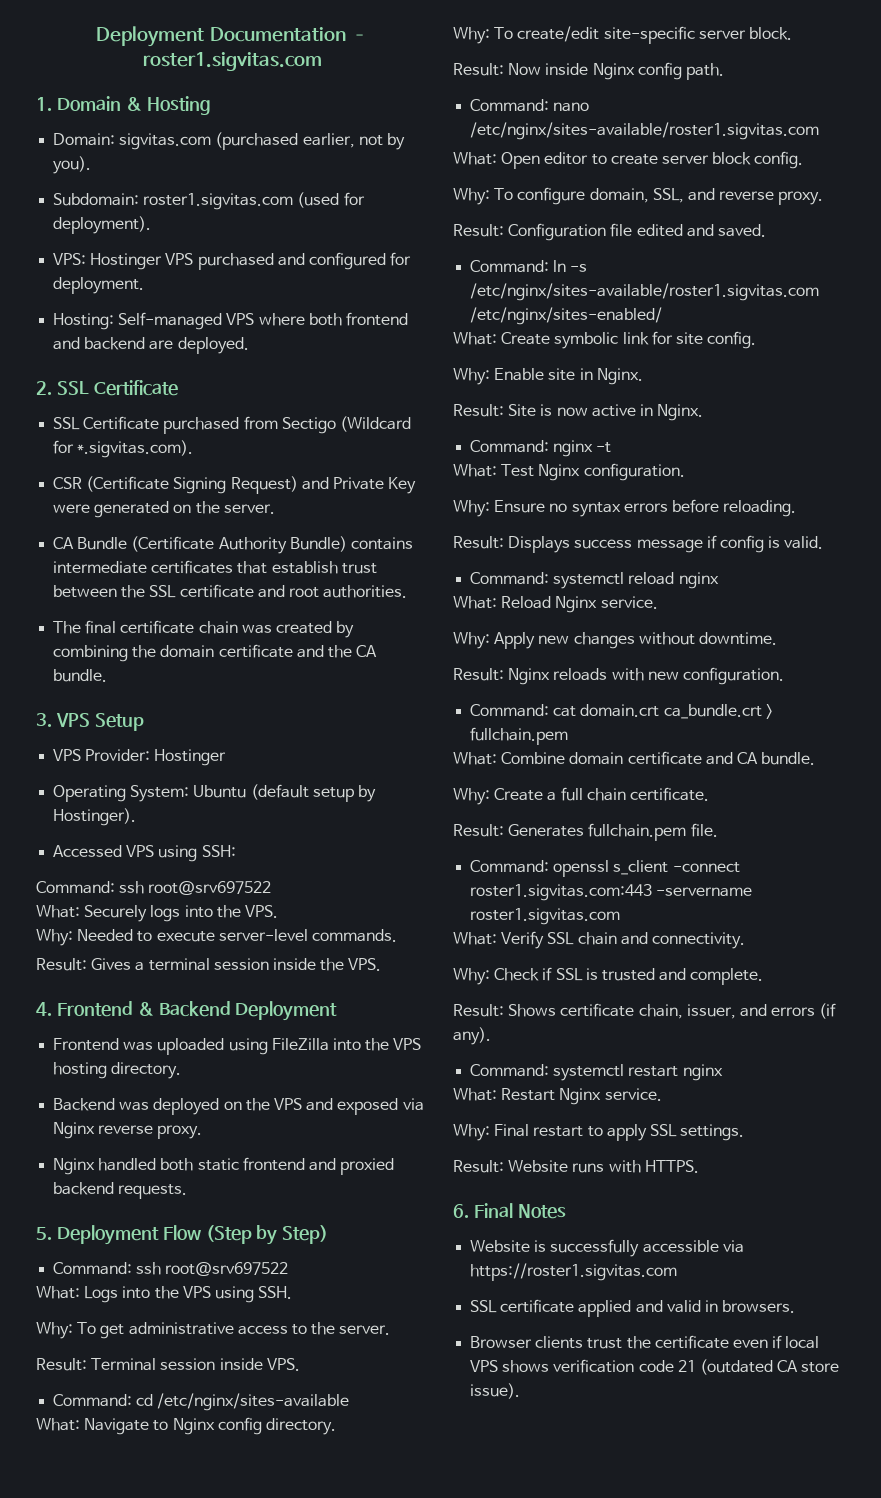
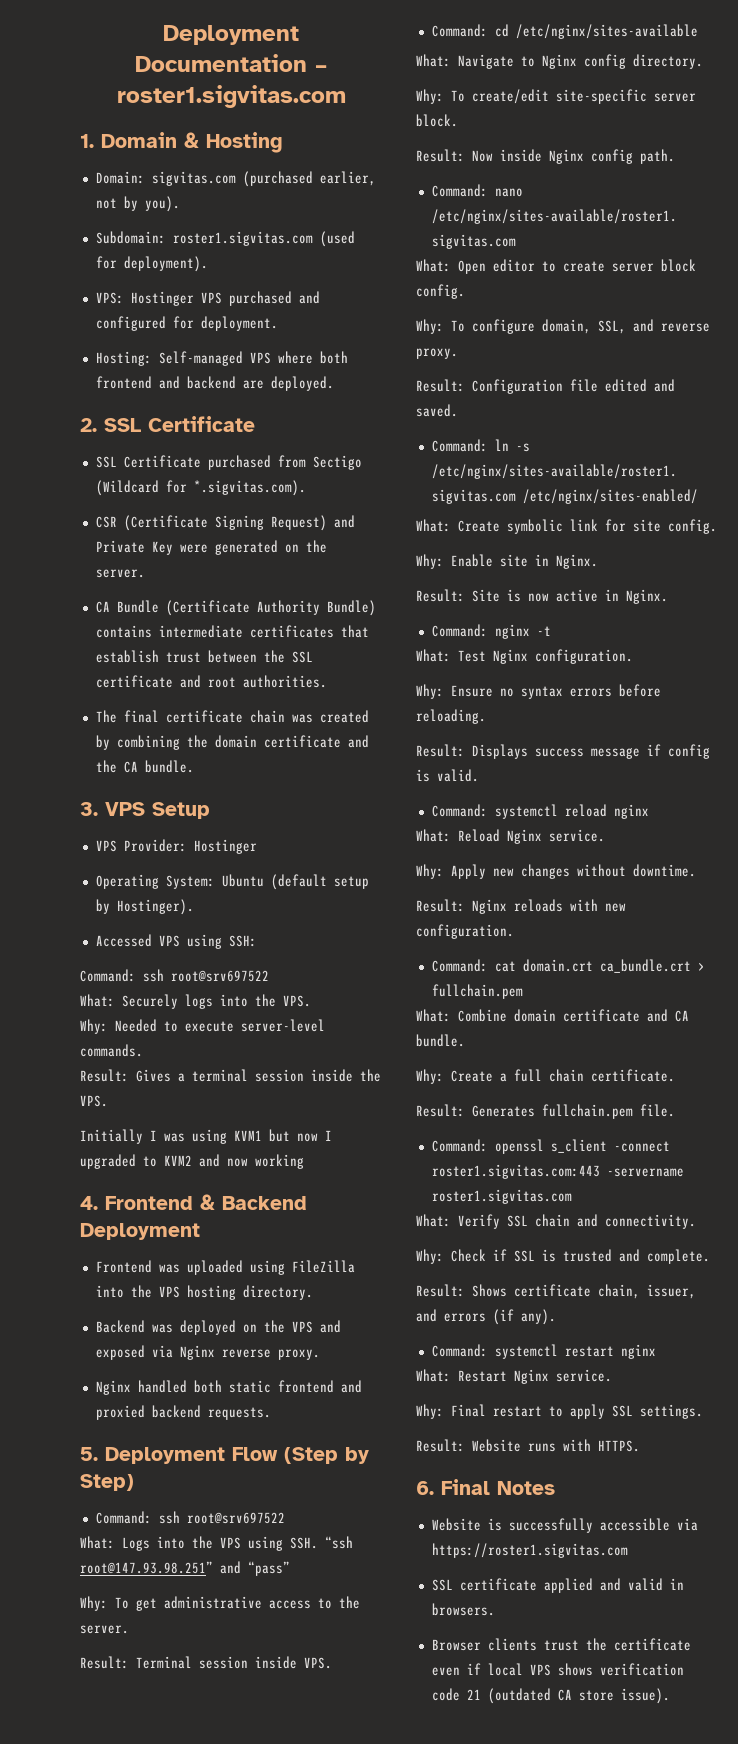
+ Initially I was using KVM1 but now I upgraded to KVM2 and now working
- What: Logs into the VPS using SSH.
+ What: Logs into the VPS using SSH. “ssh root@147.93.98.251” and “pass”

